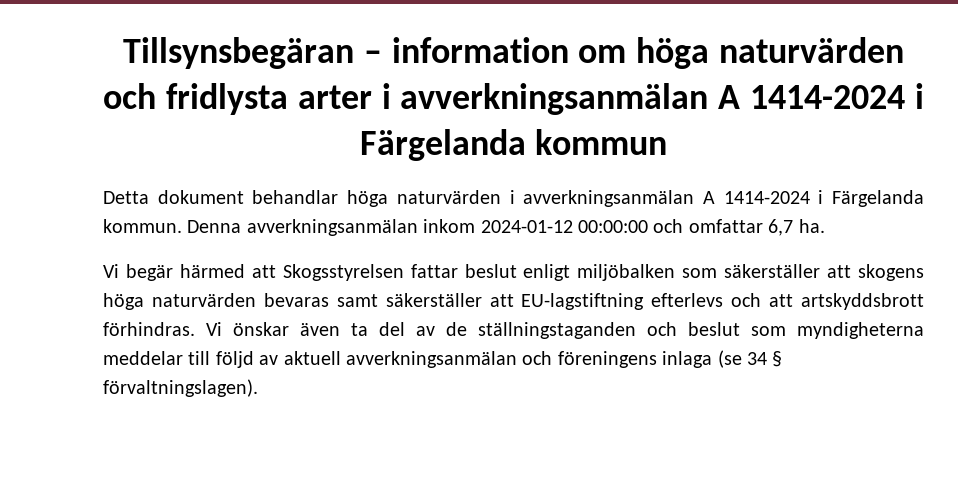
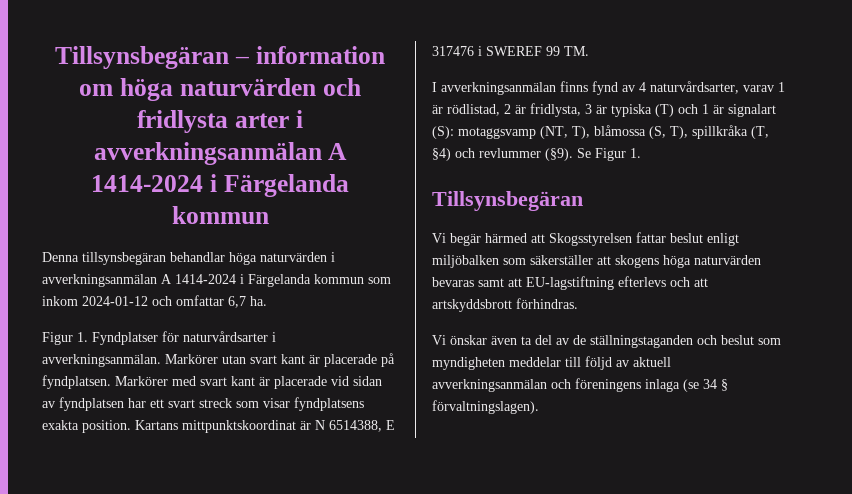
- Detta dokument behandlar höga naturvärden i avverkningsanmälan A 1414-2024 i Färgelanda kommun. Denna avverkningsanmälan inkom 2024-01-12 00:00:00 och omfattar 6,7 ha.
+ Denna tillsynsbegäran behandlar höga naturvärden i avverkningsanmälan A 1414-2024 i Färgelanda kommun som inkom 2024-01-12 och omfattar 6,7 ha.
+ Figur 1. Fyndplatser för naturvårdsarter i avverkningsanmälan. Markörer utan svart kant är placerade på fyndplatsen. Markörer med svart kant är placerade vid sidan av fyndplatsen har ett svart streck som visar fyndplatsens exakta position. Kartans mittpunktskoordinat är N 6514388, E 317476 i SWEREF 99 TM.
+ I avverkningsanmälan finns fynd av 4 naturvårdsarter, varav 1 är rödlistad, 2 är fridlysta, 3 är typiska (T) och 1 är signalart (S): motaggsvamp (NT, T), blåmossa (S, T), spillkråka (T, §4) och revlummer (§9). Se Figur 1.
+ Tillsynsbegäran
- Vi begär härmed att Skogsstyrelsen fattar beslut enligt miljöbalken som säkerställer att skogens höga naturvärden bevaras samt säkerställer att EU-lagstiftning efterlevs och att artskyddsbrott förhindras. Vi önskar även ta del av de ställningstaganden och beslut som myndigheterna meddelar till följd av aktuell avverkningsanmälan och föreningens inlaga (se 34 § förvaltningslagen).
+ Vi begär härmed att Skogsstyrelsen fattar beslut enligt miljöbalken som säkerställer att skogens höga naturvärden bevaras samt att EU-lagstiftning efterlevs och att artskyddsbrott förhindras.
+ Vi önskar även ta del av de ställningstaganden och beslut som myndigheten meddelar till följd av aktuell avverkningsanmälan och föreningens inlaga (se 34 § förvaltningslagen).

